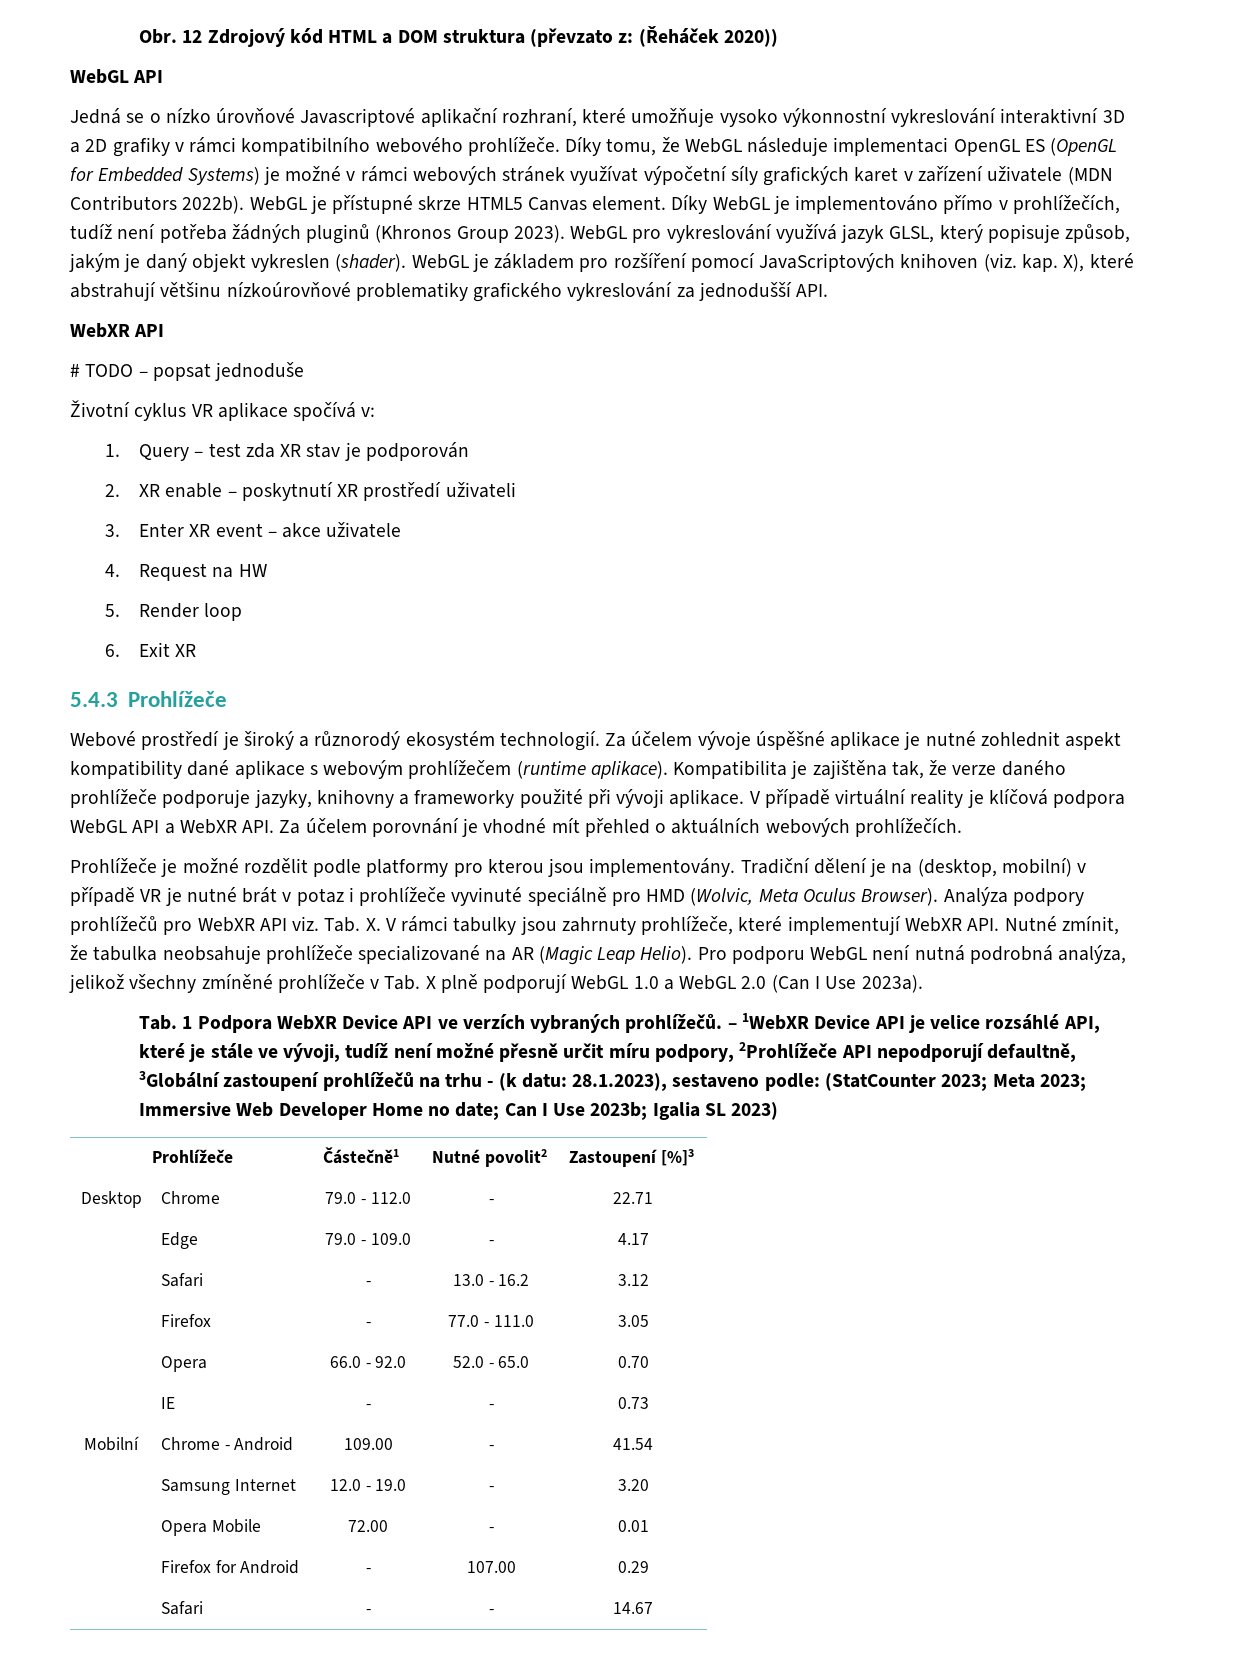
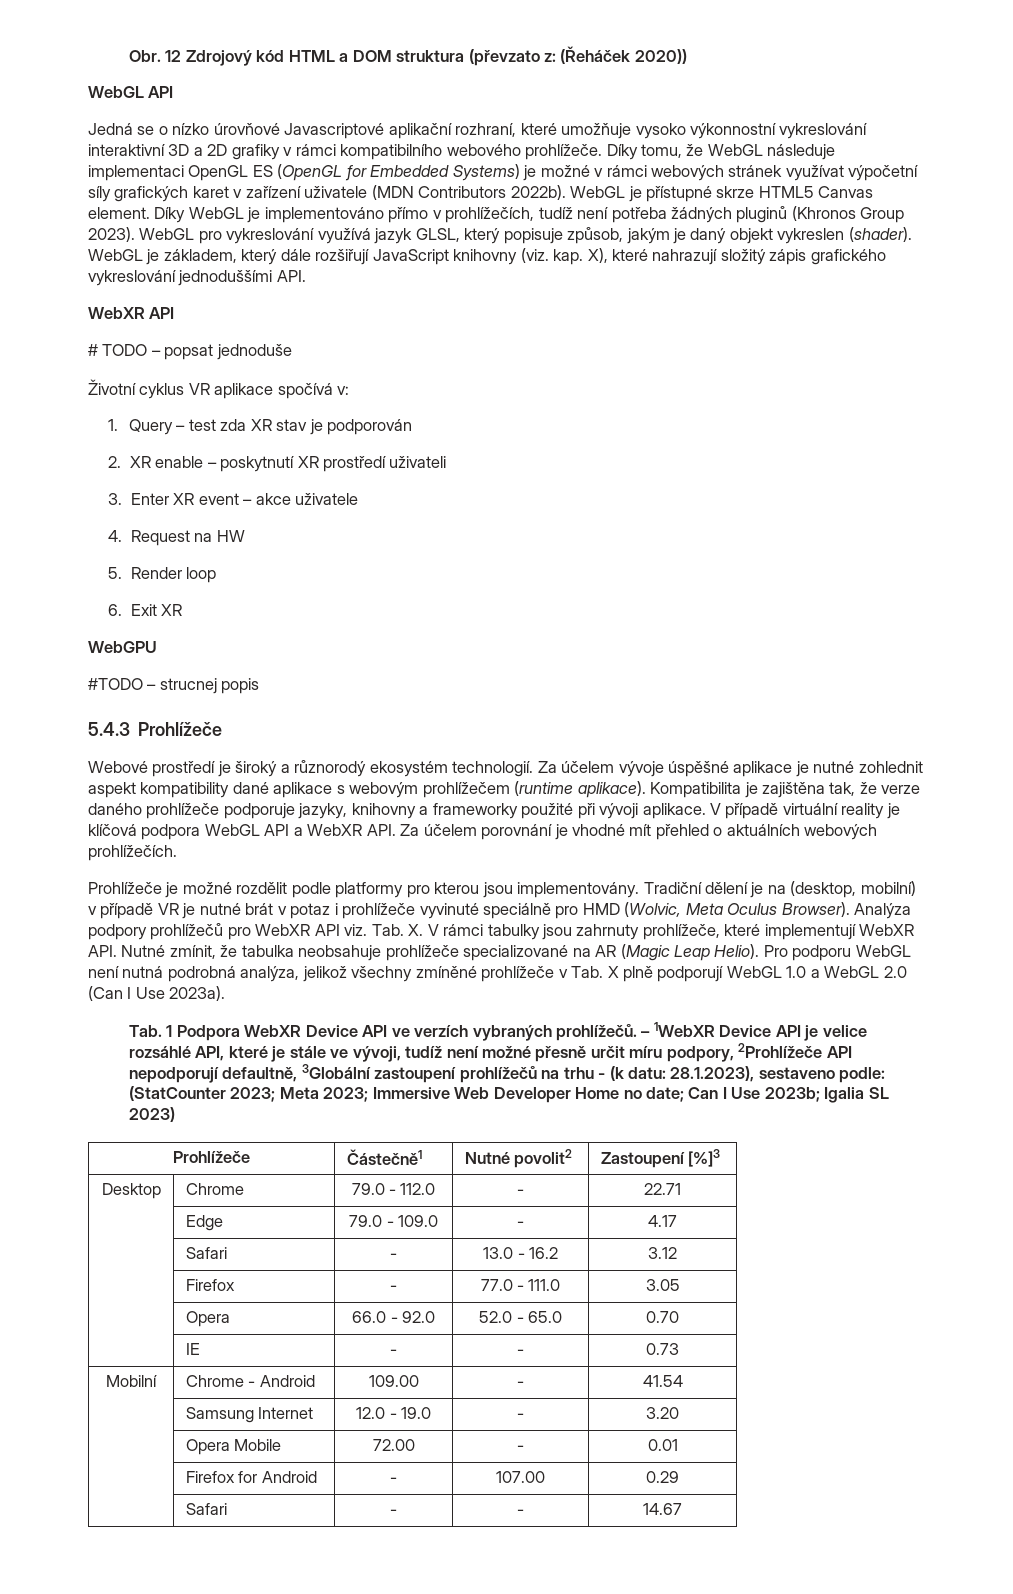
- WebGL je základem pro rozšíření pomocí JavaScriptových knihoven (viz. kap. X), které abstrahují většinu nízkoúrovňové problematiky grafického vykreslování za jednodušší API.
+ WebGL je základem, který dále rozšiřují JavaScript knihovny (viz. kap. X), které nahrazují složitý zápis grafického vykreslování jednoduššími API.
+ WebGPU
+ #TODO – strucnej popis

